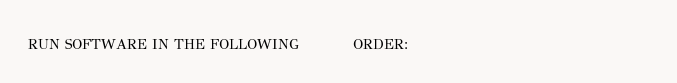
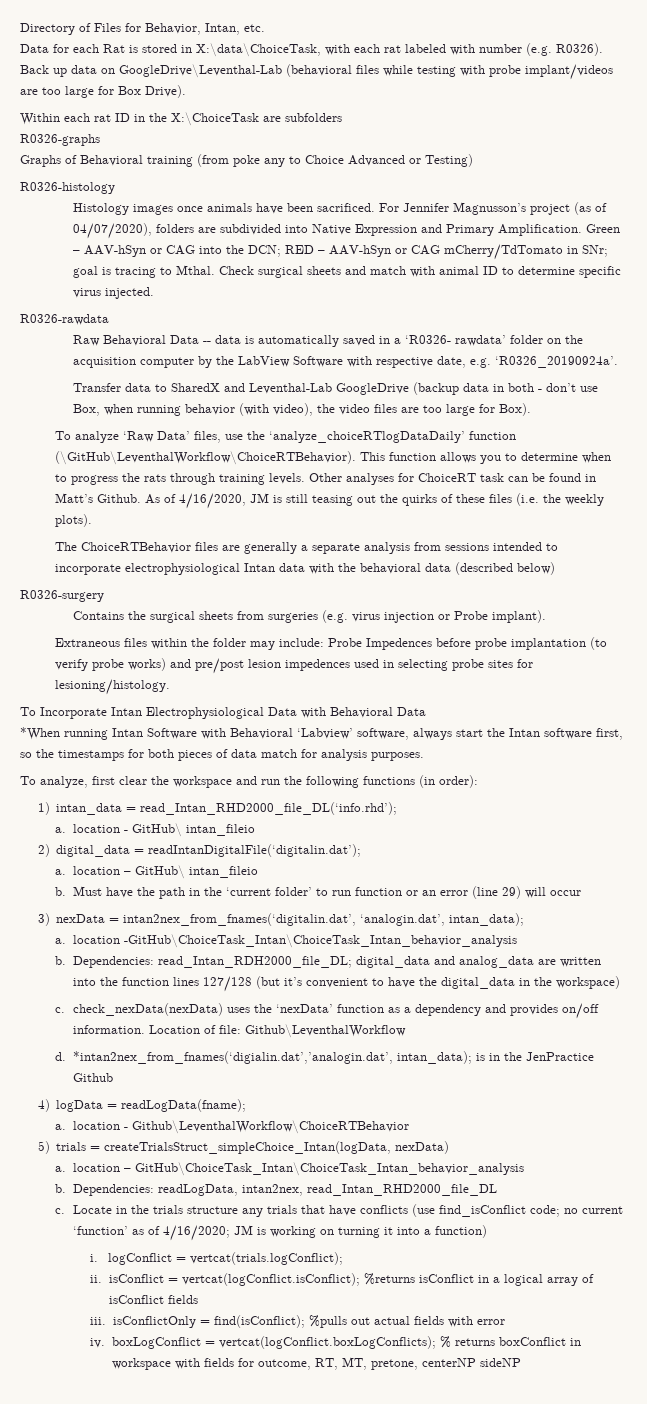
- RUN SOFTWARE IN THE FOLLOWING ORDER:
+ Directory of Files for Behavior, Intan, etc.
+ Data for each Rat is stored in X:\data\ChoiceTask, with each rat labeled with number (e.g. R0326). Back up data on GoogleDrive\Leventhal-Lab (behavioral files while testing with probe implant/videos are too large for Box Drive).
+ Within each rat ID in the X:\ChoiceTask are subfolders
+ R0326-graphs
+ Graphs of Behavioral training (from poke any to Choice Advanced or Testing)
+ R0326-histology
+ Histology images once animals have been sacrificed. For Jennifer Magnusson’s project (as of 04/07/2020), folders are subdivided into Native Expression and Primary Amplification. Green – AAV-hSyn or CAG into the DCN; RED – AAV-hSyn or CAG mCherry/TdTomato in SNr; goal is tracing to Mthal. Check surgical sheets and match with animal ID to determine specific virus injected.
+ R0326-rawdata
+ Raw Behavioral Data -- data is automatically saved in a ‘R0326- rawdata’ folder on the acquisition computer by the LabView Software with respective date, e.g. ‘R0326_20190924a’.
+ Transfer data to SharedX and Leventhal-Lab GoogleDrive (backup data in both - don’t use Box, when running behavior (with video), the video files are too large for Box).
+ To analyze ‘Raw Data’ files, use the ‘analyze_choiceRTlogDataDaily’ function (\GitHub\LeventhalWorkflow\ChoiceRTBehavior). This function allows you to determine when to progress the rats through training levels. Other analyses for ChoiceRT task can be found in Matt’s Github. As of 4/16/2020, JM is still teasing out the quirks of these files (i.e. the weekly plots).
+ The ChoiceRTBehavior files are generally a separate analysis from sessions intended to incorporate electrophysiological Intan data with the behavioral data (described below)
+ R0326-surgery
+ Contains the surgical sheets from surgeries (e.g. virus injection or Probe implant).
+ Extraneous files within the folder may include: Probe Impedences before probe implantation (to verify probe works) and pre/post lesion impedences used in selecting probe sites for lesioning/histology.
+ To Incorporate Intan Electrophysiological Data with Behavioral Data
+ *When running Intan Software with Behavioral ‘Labview’ software, always start the Intan software first, so the timestamps for both pieces of data match for analysis purposes.
+ To analyze, first clear the workspace and run the following functions (in order):
+ 1) intan_data = read_Intan_RHD2000_file_DL(‘info.rhd’);
+ a. location - GitHub\ intan_fileio
+ 2) digital_data = readIntanDigitalFile(‘digitalin.dat’);
+ a. location – GitHub\ intan_fileio
+ b. Must have the path in the ‘current folder’ to run function or an error (line 29) will occur
+ 3) nexData = intan2nex_from_fnames(‘digitalin.dat’, ‘analogin.dat’, intan_data);
+ a. location -GitHub\ChoiceTask_Intan\ChoiceTask_Intan_behavior_analysis
+ b. Dependencies: read_Intan_RDH2000_file_DL; digital_data and analog_data are written into the function lines 127/128 (but it’s convenient to have the digital_data in the workspace)
+ c. check_nexData(nexData) uses the ‘nexData’ function as a dependency and provides on/off information. Location of file: Github\LeventhalWorkflow
+ d. *intan2nex_from_fnames(‘digialin.dat’,’analogin.dat’, intan_data); is in the JenPractice Github
+ 4) logData = readLogData(fname);
+ a. location - Github\LeventhalWorkflow\ChoiceRTBehavior
+ 5) trials = createTrialsStruct_simpleChoice_Intan(logData, nexData)
+ a. location – GitHub\ChoiceTask_Intan\ChoiceTask_Intan_behavior_analysis
+ b. Dependencies: readLogData, intan2nex, read_Intan_RHD2000_file_DL
+ c. Locate in the trials structure any trials that have conflicts (use find_isConflict code; no current ‘function’ as of 4/16/2020; JM is working on turning it into a function)
+ i. logConflict = vertcat(trials.logConflict);
+ ii. isConflict = vertcat(logConflict.isConflict); %returns isConflict in a logical array of isConflict fields
+ iii. isConflictOnly = find(isConflict); %pulls out actual fields with error
+ iv. boxLogConflict = vertcat(logConflict.boxLogConflicts); % returns boxConflict in workspace with fields for outcome, RT, MT, pretone, centerNP sideNP

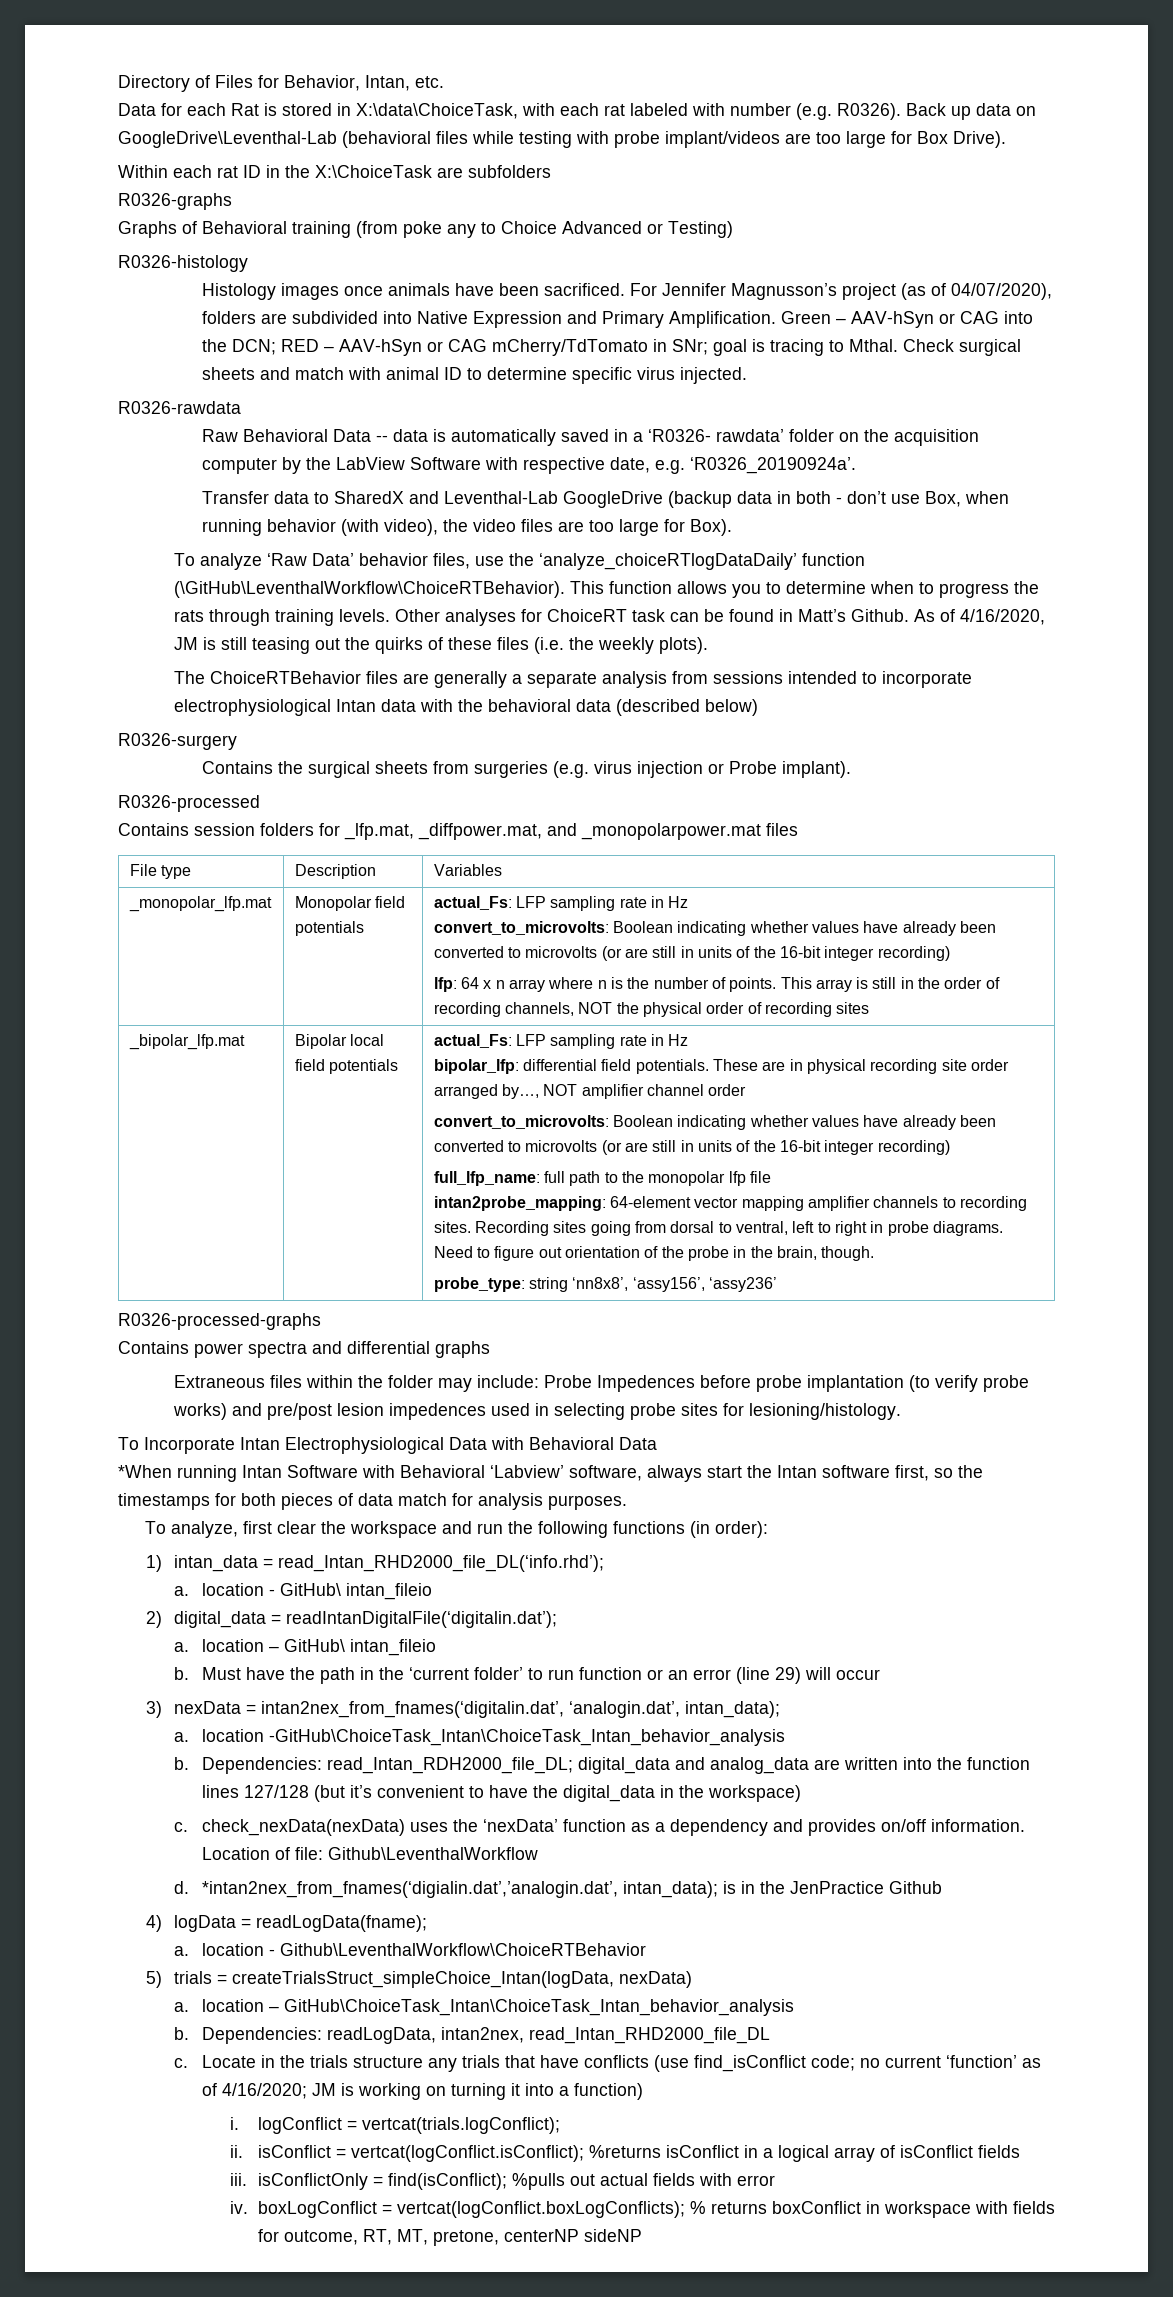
- To analyze ‘Raw Data’ files, use the ‘analyze_choiceRTlogDataDaily’ function (\GitHub\LeventhalWorkflow\ChoiceRTBehavior).
+ To analyze ‘Raw Data’ behavior files, use the ‘analyze_choiceRTlogDataDaily’ function (\GitHub\LeventhalWorkflow\ChoiceRTBehavior).
+ R0326-processed
+ Contains session folders for _lfp.mat, _diffpower.mat, and _monopolarpower.mat files
+ File type | Description | Variables
+ _monopolar_lfp.mat | Monopolar field potentials | actual_Fs: LFP sampling rate in Hz
+ convert_to_microvolts: Boolean indicating whether values have already been converted to microvolts (or are still in units of the 16-bit integer recording)
+ lfp: 64 x n array where n is the number of points. This array is still in the order of recording channels, NOT the physical order of recording sites
+ _bipolar_lfp.mat | Bipolar local field potentials | actual_Fs: LFP sampling rate in Hz
+ bipolar_lfp: differential field potentials. These are in physical recording site order arranged by…, NOT amplifier channel order
+ convert_to_microvolts: Boolean indicating whether values have already been converted to microvolts (or are still in units of the 16-bit integer recording)
+ full_lfp_name: full path to the monopolar lfp file
+ intan2probe_mapping: 64-element vector mapping amplifier channels to recording sites. Recording sites going from dorsal to ventral, left to right in probe diagrams. Need to figure out orientation of the probe in the brain, though.
+ probe_type: string ‘nn8x8’, ‘assy156’, ‘assy236’
+ R0326-processed-graphs
+ Contains power spectra and differential graphs

